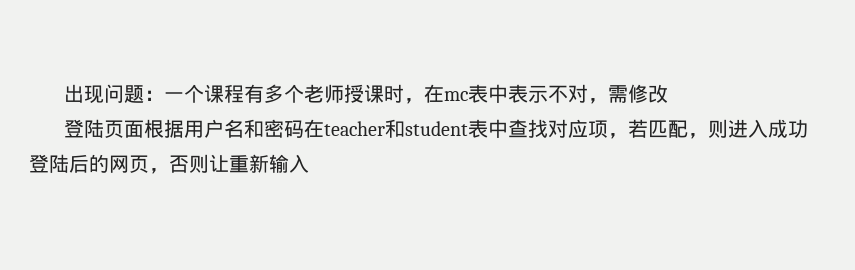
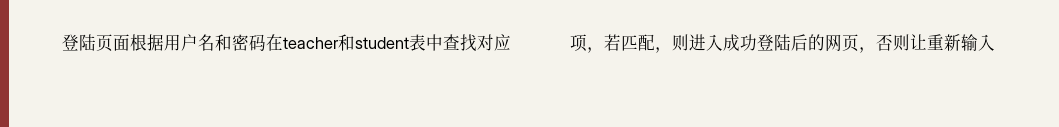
- 出现问题：一个课程有多个老师授课时，在mc表中表示不对，需修改

